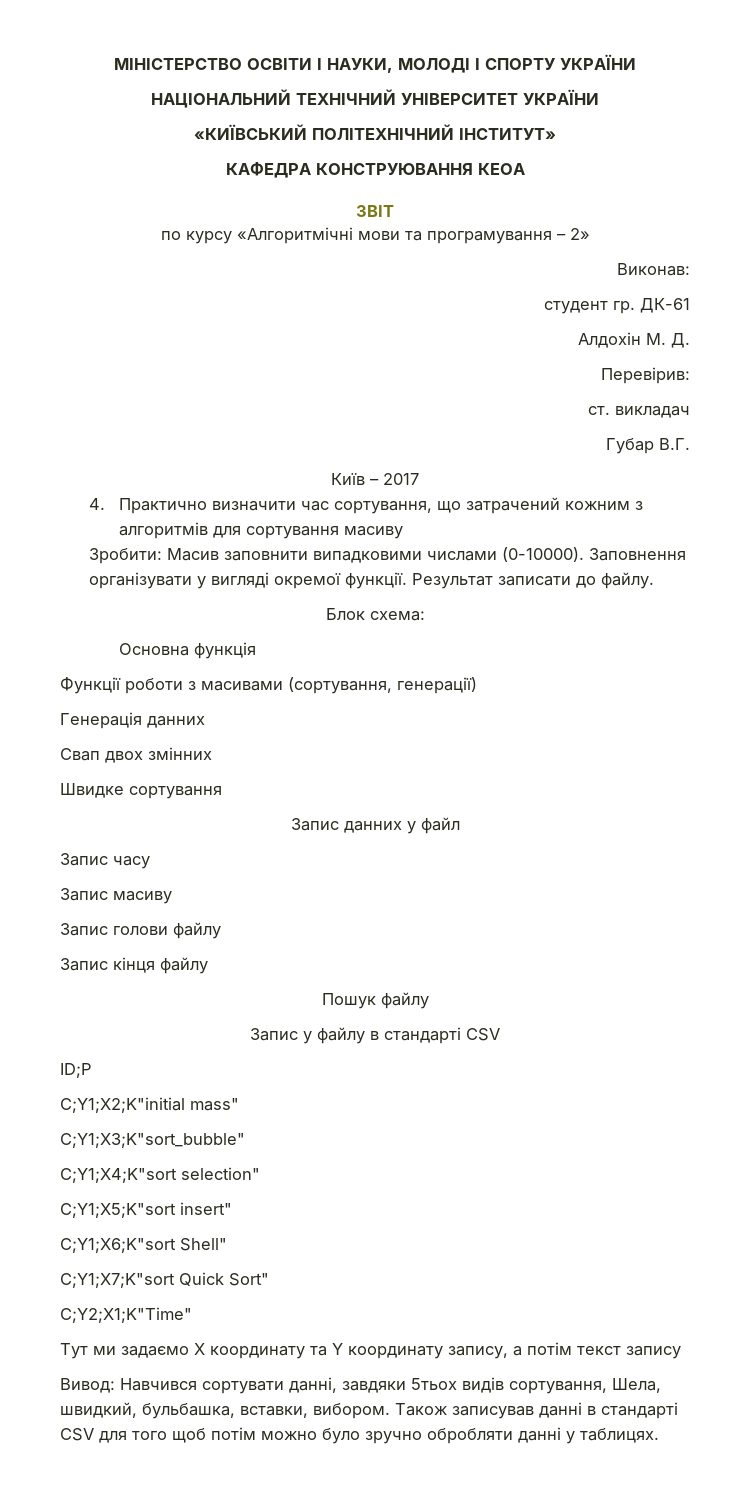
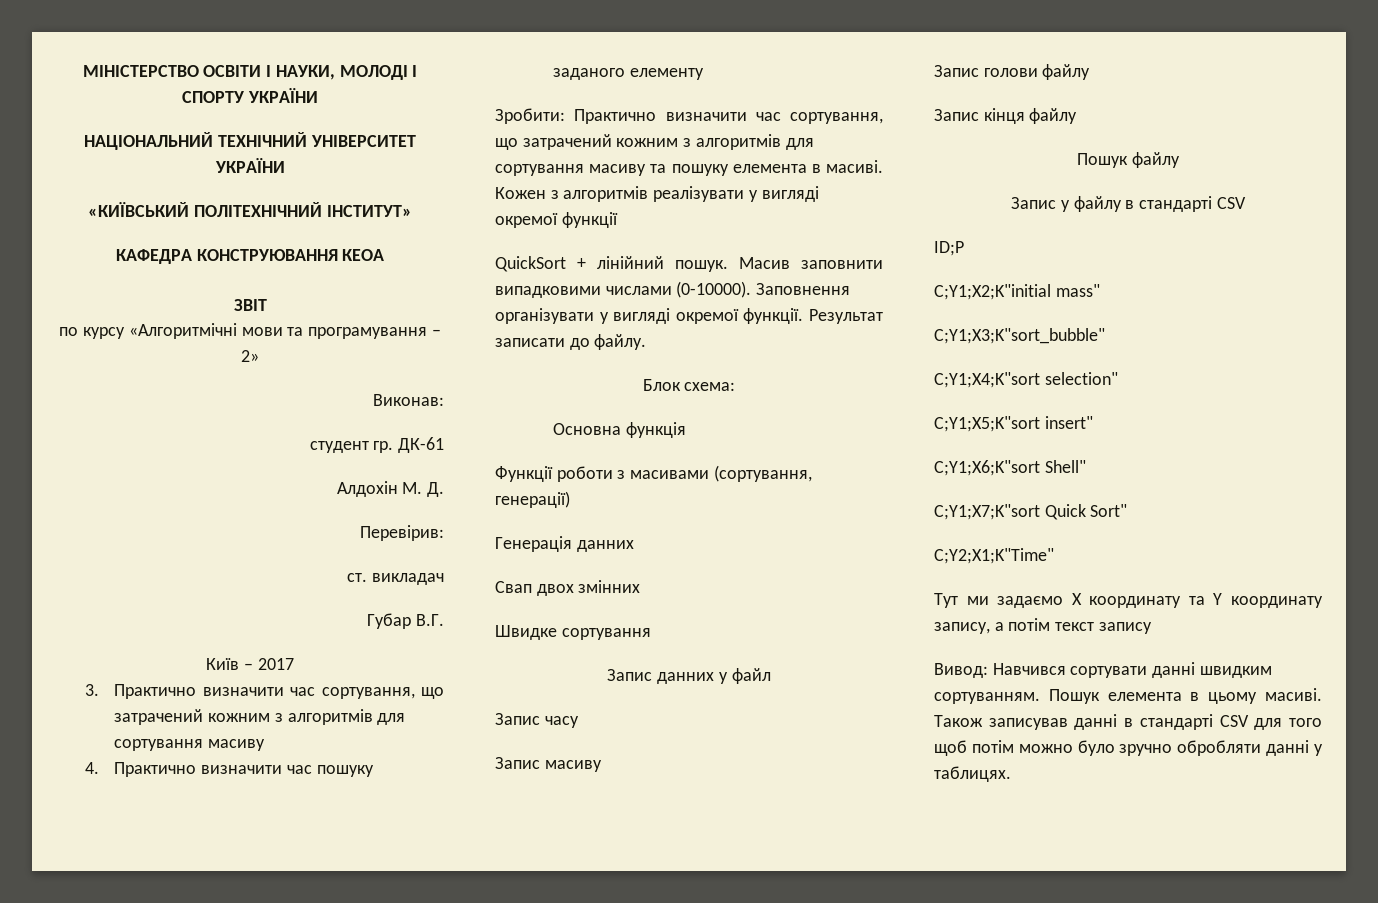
- 4. Практично визначити час сортування, що затрачений кожним з алгоритмів для сортування масиву
+ 3. Практично визначити час сортування, що затрачений кожним з алгоритмів для сортування масиву
- Зробити: Масив заповнити випадковими числами (0-10000).
+ 4. Практично визначити час пошуку заданого елементу
+ Зробити: Практично визначити час сортування, що затрачений кожним з алгоритмів для сортування масиву та пошуку елемента в масиві. Кожен з алгоритмів реалізувати у вигляді окремої функції
+ QuickSort + лінійний пошук. Масив заповнити випадковими числами (0-10000).
- Вивод: Навчився сортувати данні, завдяки 5тьох видів сортування, Шела, швидкий, бульбашка, вставки, вибором.
+ Вивод: Навчився сортувати данні швидким сортуванням. Пошук елемента в цьому масиві.

